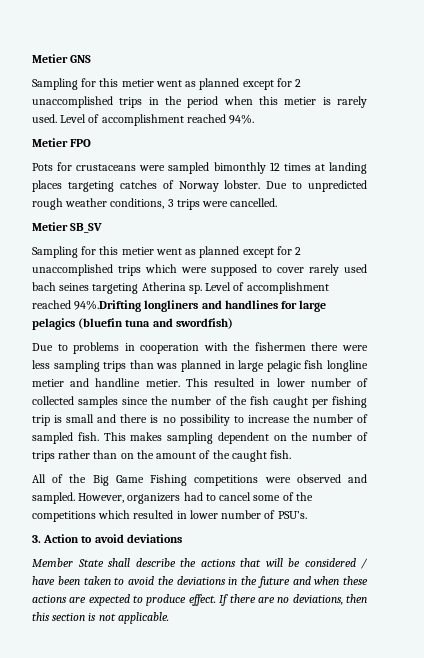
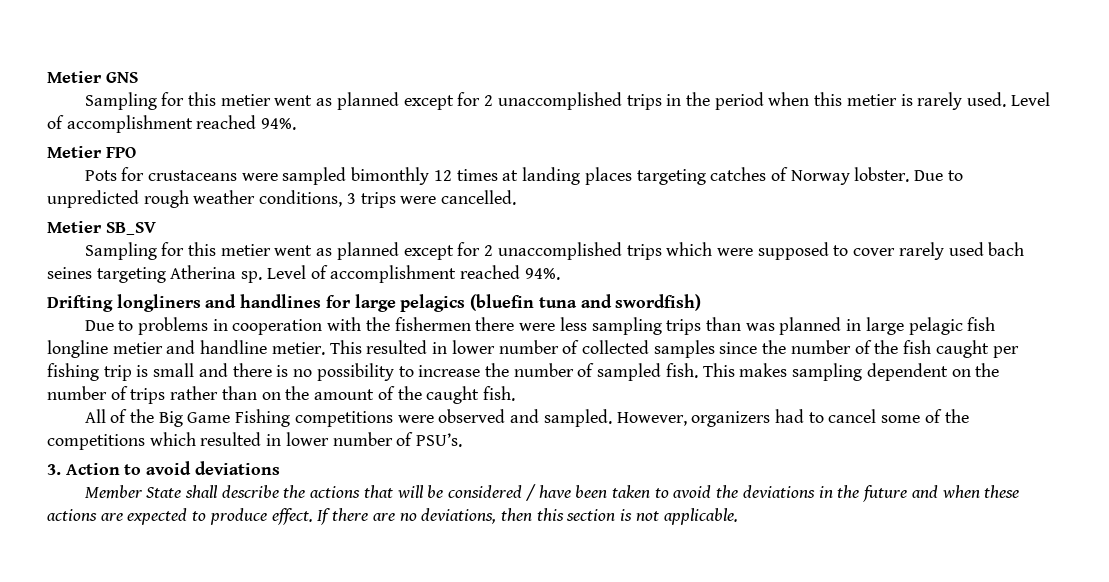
- Sampling for this metier went as planned except for 2 unaccomplished trips which were supposed to cover rarely used bach seines targeting Atherina sp. Level of accomplishment reached 94%.Drifting longliners and handlines for large pelagics (bluefin tuna and swordfish)
+ Sampling for this metier went as planned except for 2 unaccomplished trips which were supposed to cover rarely used bach seines targeting Atherina sp. Level of accomplishment reached 94%.
+ Drifting longliners and handlines for large pelagics (bluefin tuna and swordfish)

